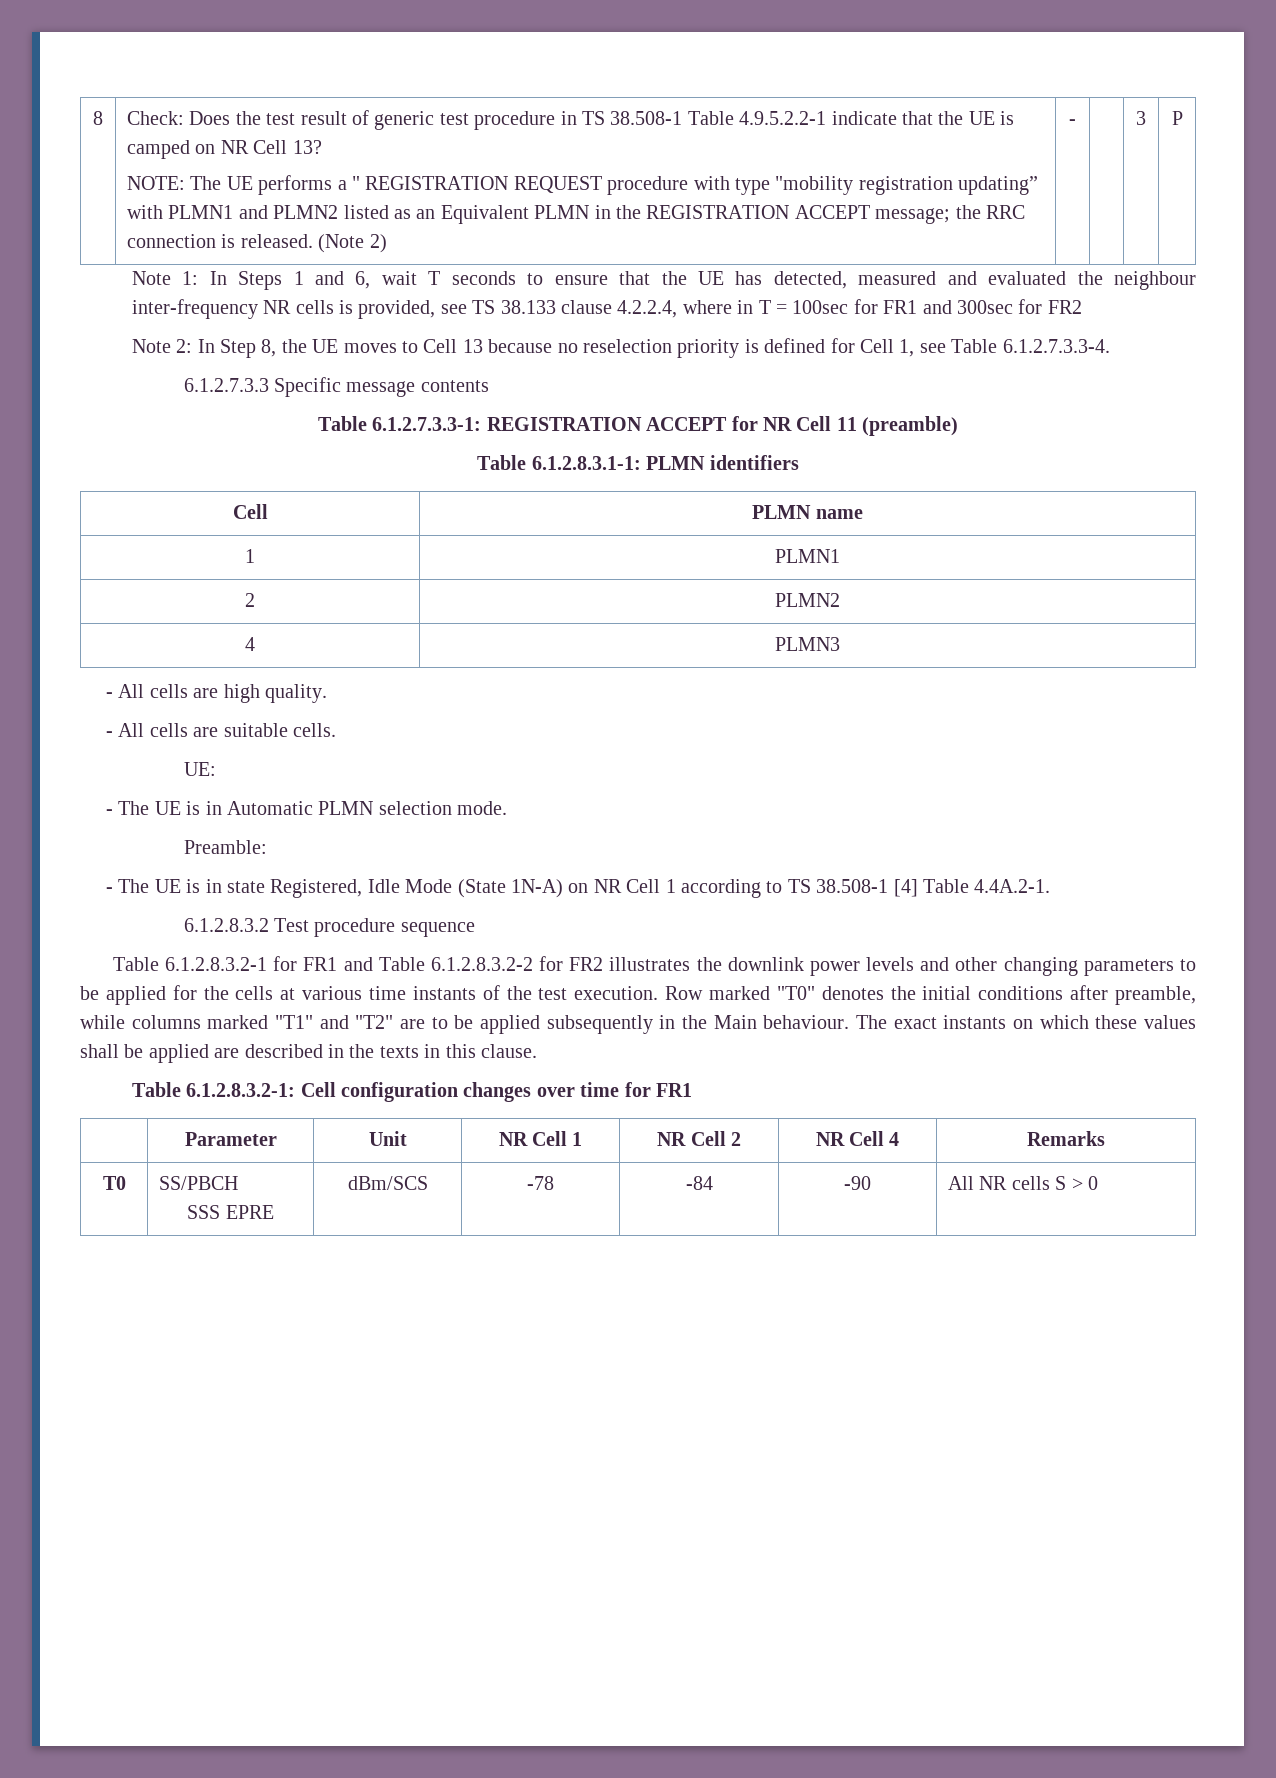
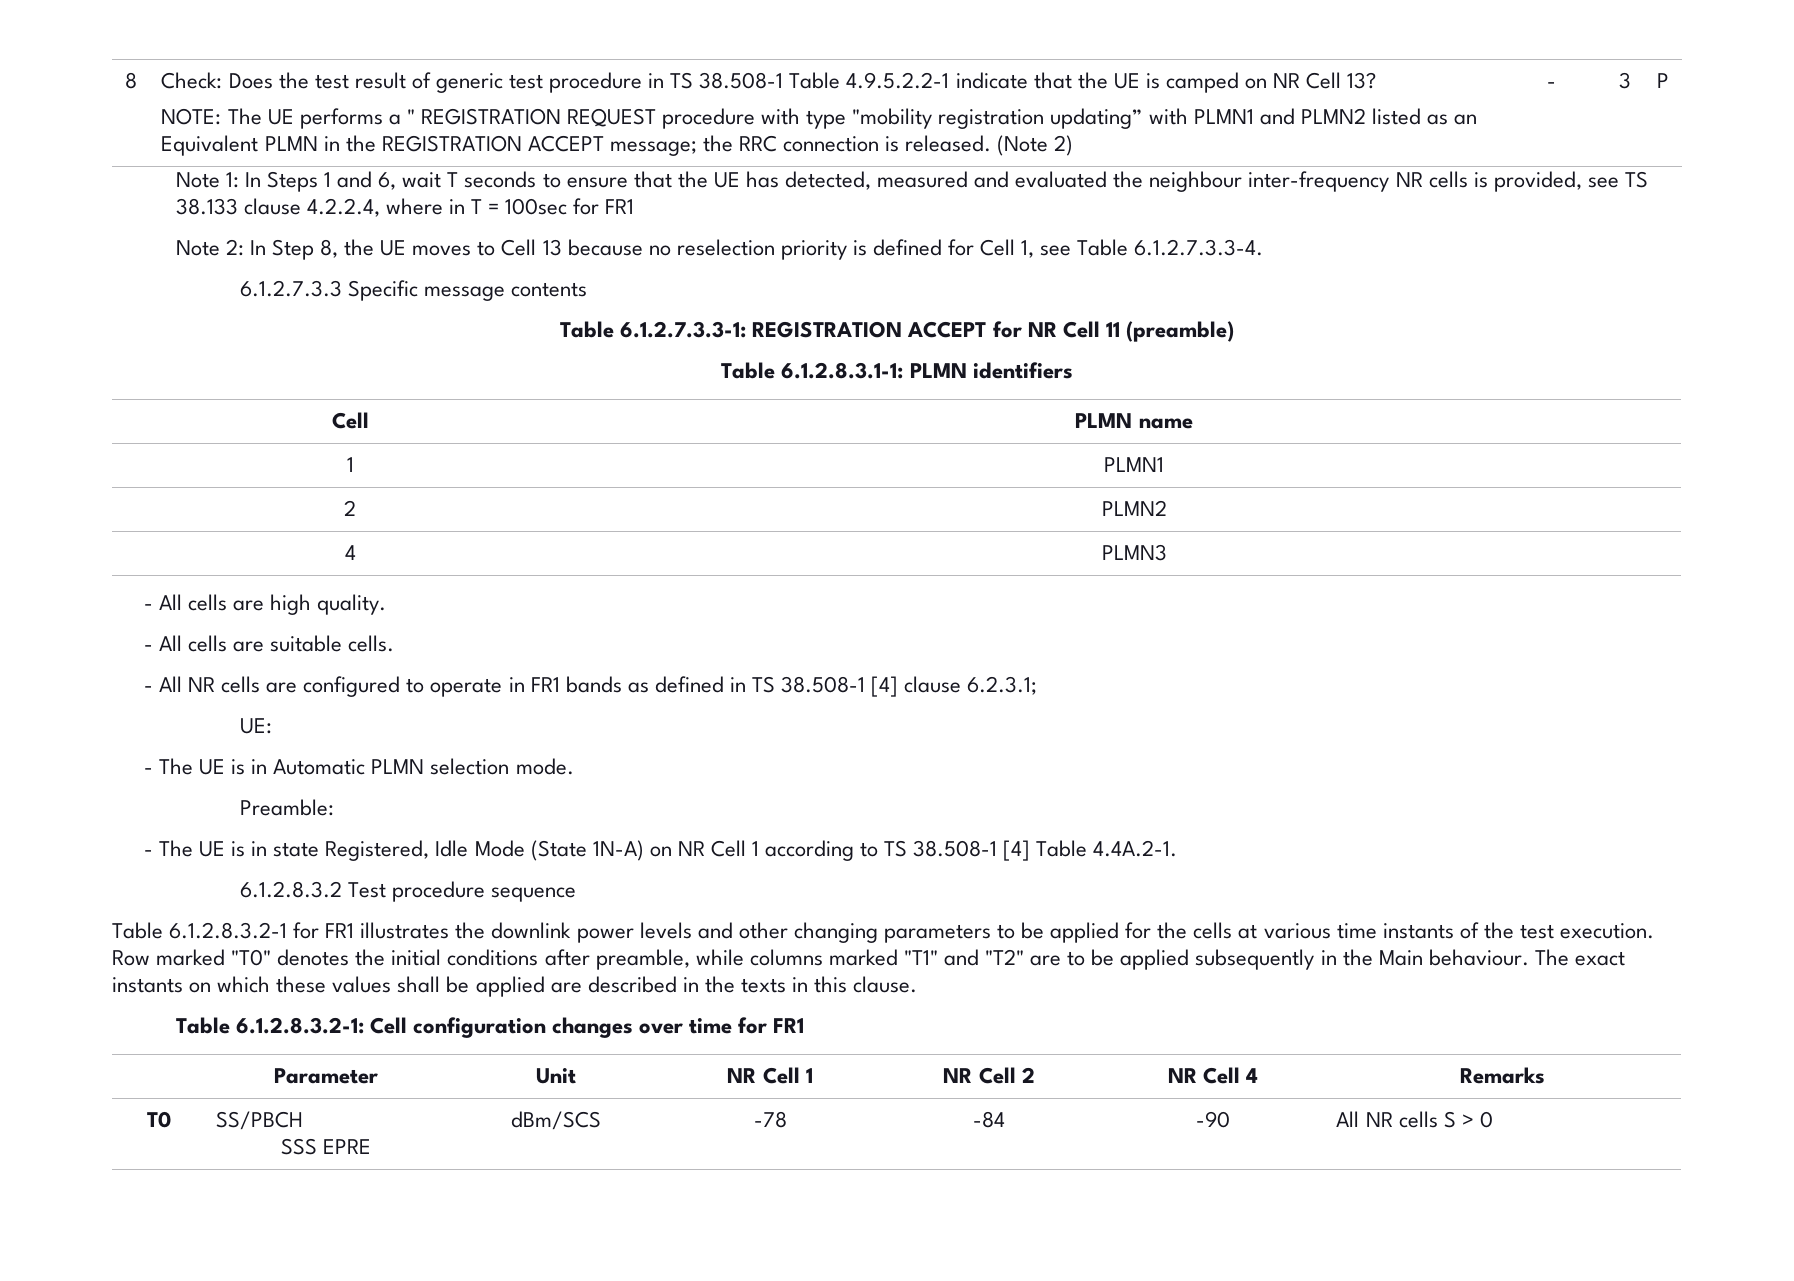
- Note 1: In Steps 1 and 6, wait T seconds to ensure that the UE has detected, measured and evaluated the neighbour inter-frequency NR cells is provided, see TS 38.133 clause 4.2.2.4, where in T = 100sec for FR1 and 300sec for FR2
+ Note 1: In Steps 1 and 6, wait T seconds to ensure that the UE has detected, measured and evaluated the neighbour inter-frequency NR cells is provided, see TS 38.133 clause 4.2.2.4, where in T = 100sec for FR1
+ - All NR cells are configured to operate in FR1 bands as defined in TS 38.508-1 [4] clause 6.2.3.1;
- Table 6.1.2.8.3.2-1 for FR1 and Table 6.1.2.8.3.2-2 for FR2 illustrates the downlink power levels and other changing parameters to be applied for the cells at various time instants of the test execution.
+ Table 6.1.2.8.3.2-1 for FR1 illustrates the downlink power levels and other changing parameters to be applied for the cells at various time instants of the test execution.

